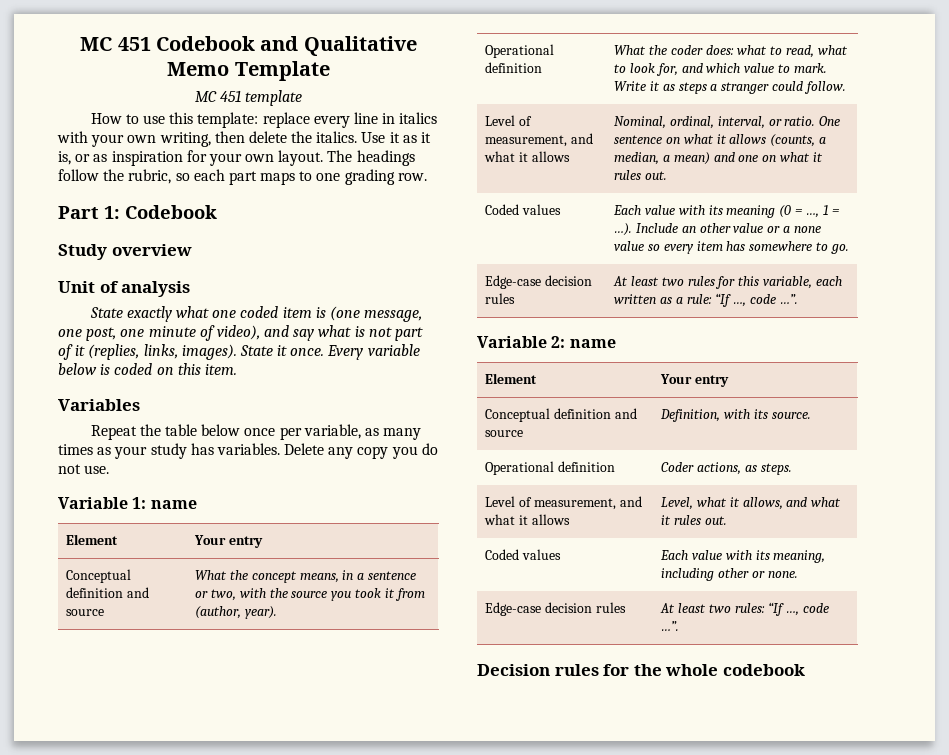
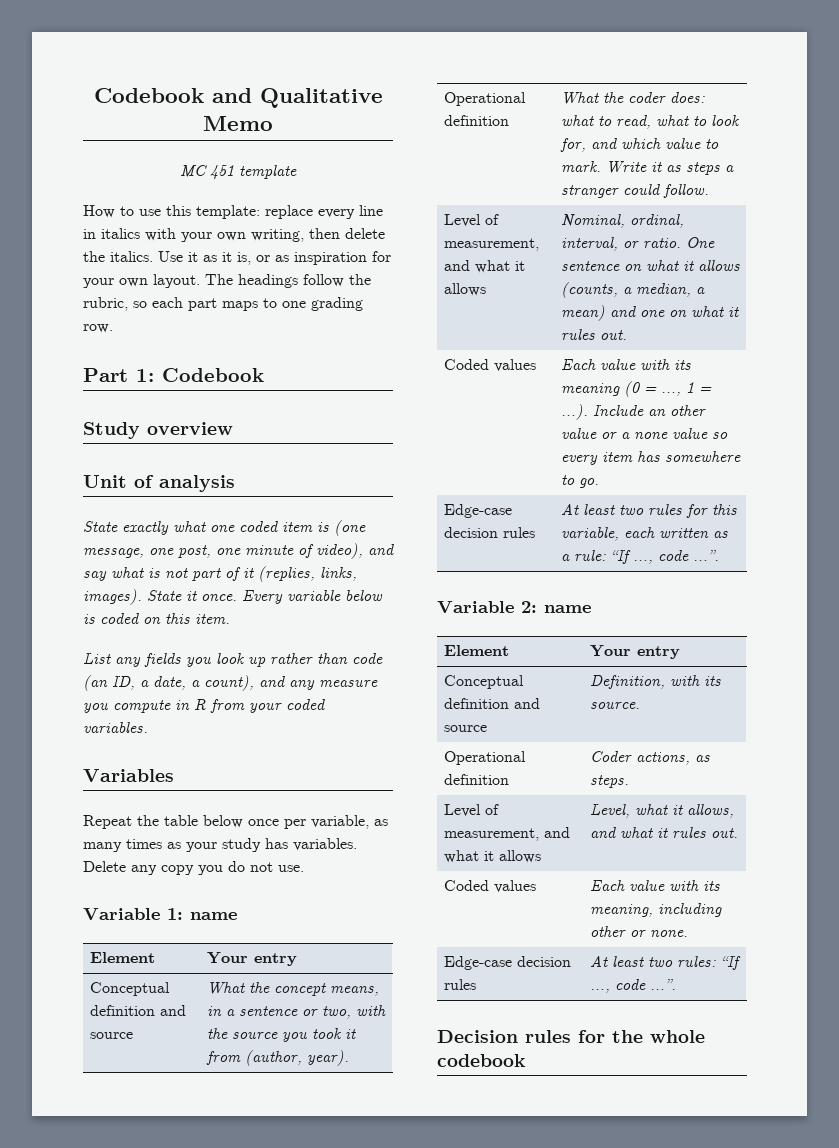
- MC 451 Codebook and Qualitative Memo Template
+ Codebook and Qualitative Memo
+ List any fields you look up rather than code (an ID, a date, a count), and any measure you compute in R from your coded variables.

